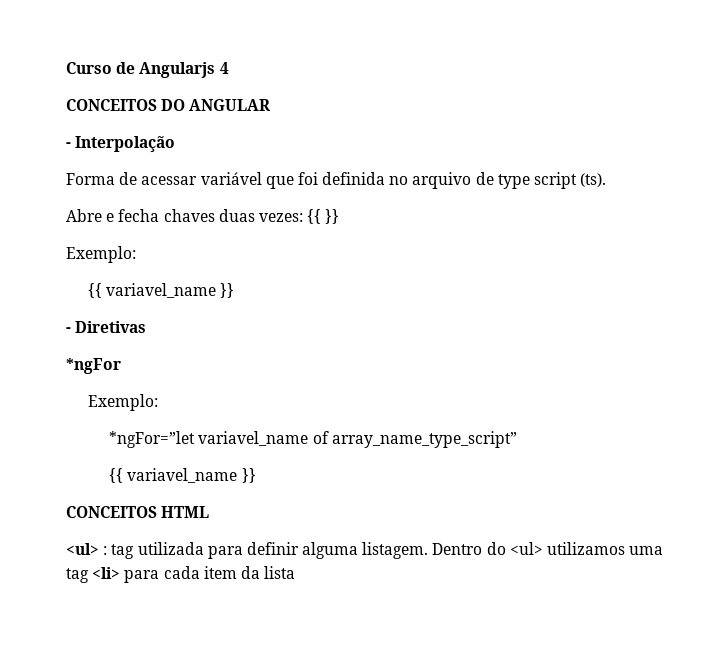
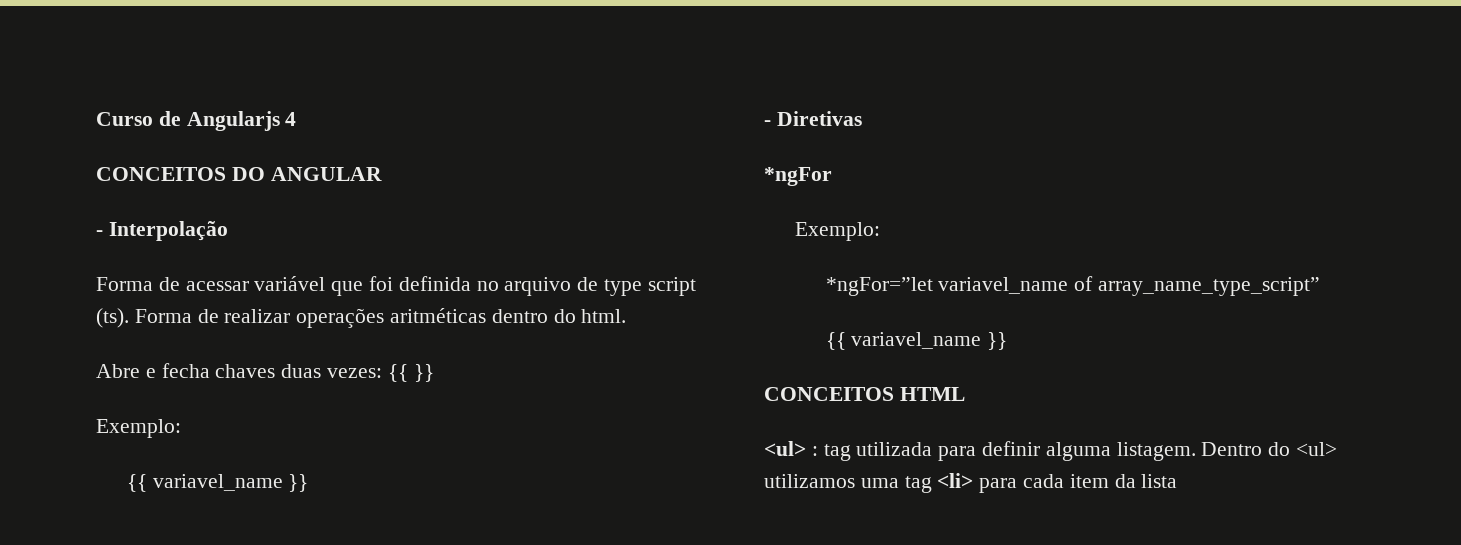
+ Forma de realizar operações aritméticas dentro do html.

